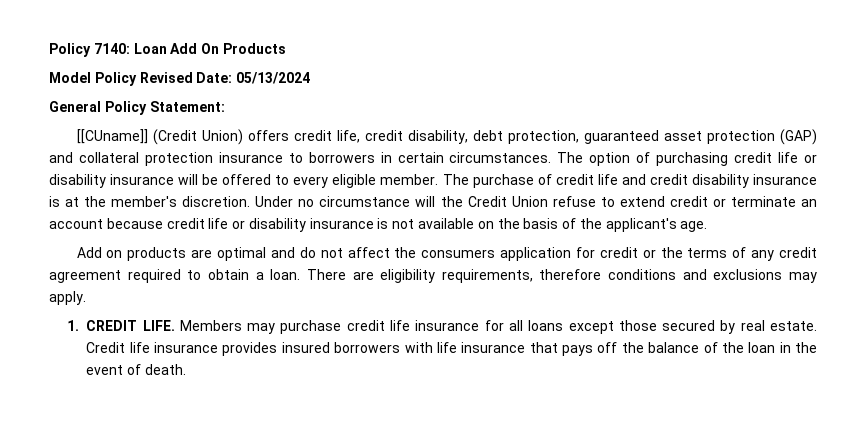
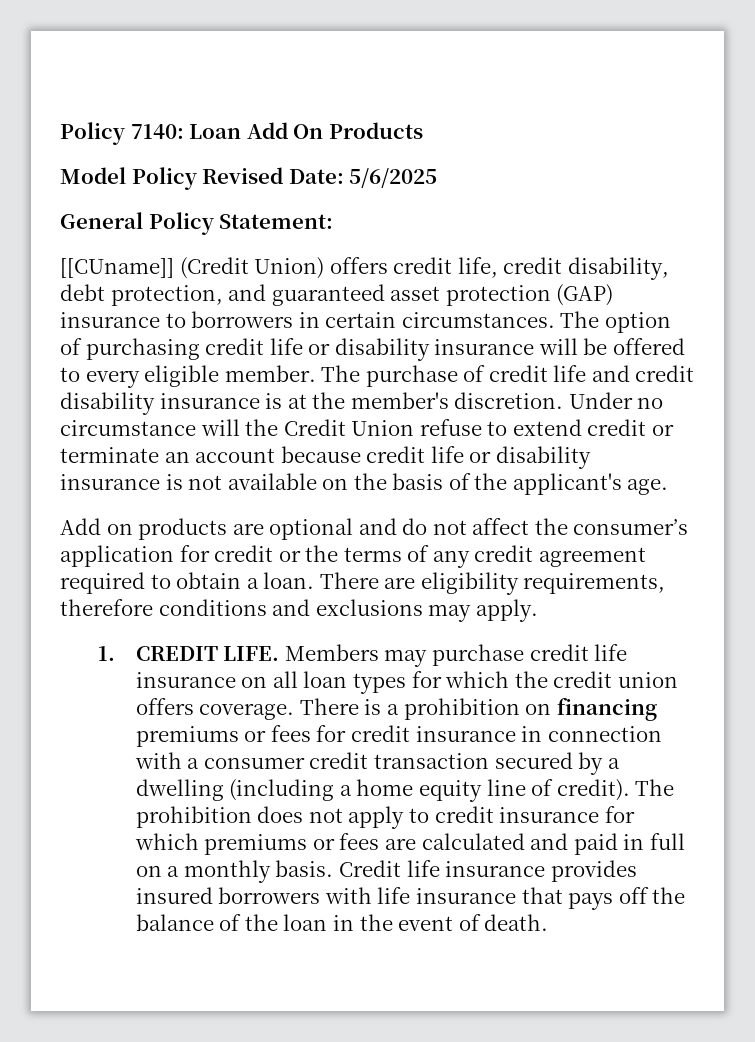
- Model Policy Revised Date: 05/13/2024
+ Model Policy Revised Date: 5/6/2025
- [[CUname]] (Credit Union) offers credit life, credit disability, debt protection, guaranteed asset protection (GAP) and collateral protection insurance to borrowers in certain circumstances.
+ [[CUname]] (Credit Union) offers credit life, credit disability, debt protection, and guaranteed asset protection (GAP) insurance to borrowers in certain circumstances.
- Add on products are optimal and do not affect the consumers application for credit or the terms of any credit agreement required to obtain a loan.
+ Add on products are optional and do not affect the consumer’s application for credit or the terms of any credit agreement required to obtain a loan.
- Members may purchase credit life insurance for all loans except those secured by real estate.
+ Members may purchase credit life insurance on all loan types for which the credit union offers coverage. There is a prohibition on financing premiums or fees for credit insurance in connection with a consumer credit transaction secured by a dwelling (including a home equity line of credit). The prohibition does not apply to credit insurance for which premiums or fees are calculated and paid in full on a monthly basis.

